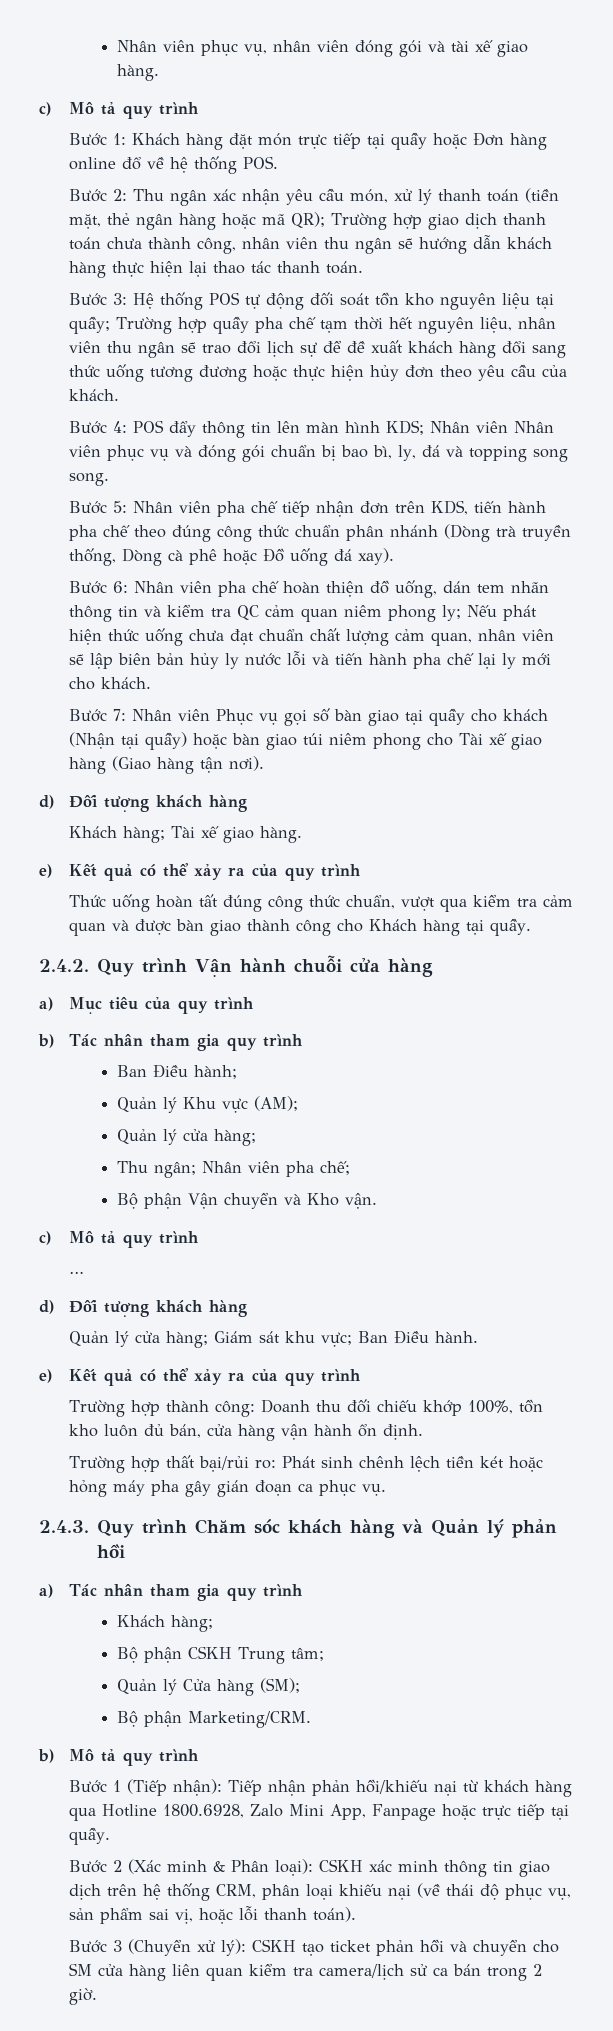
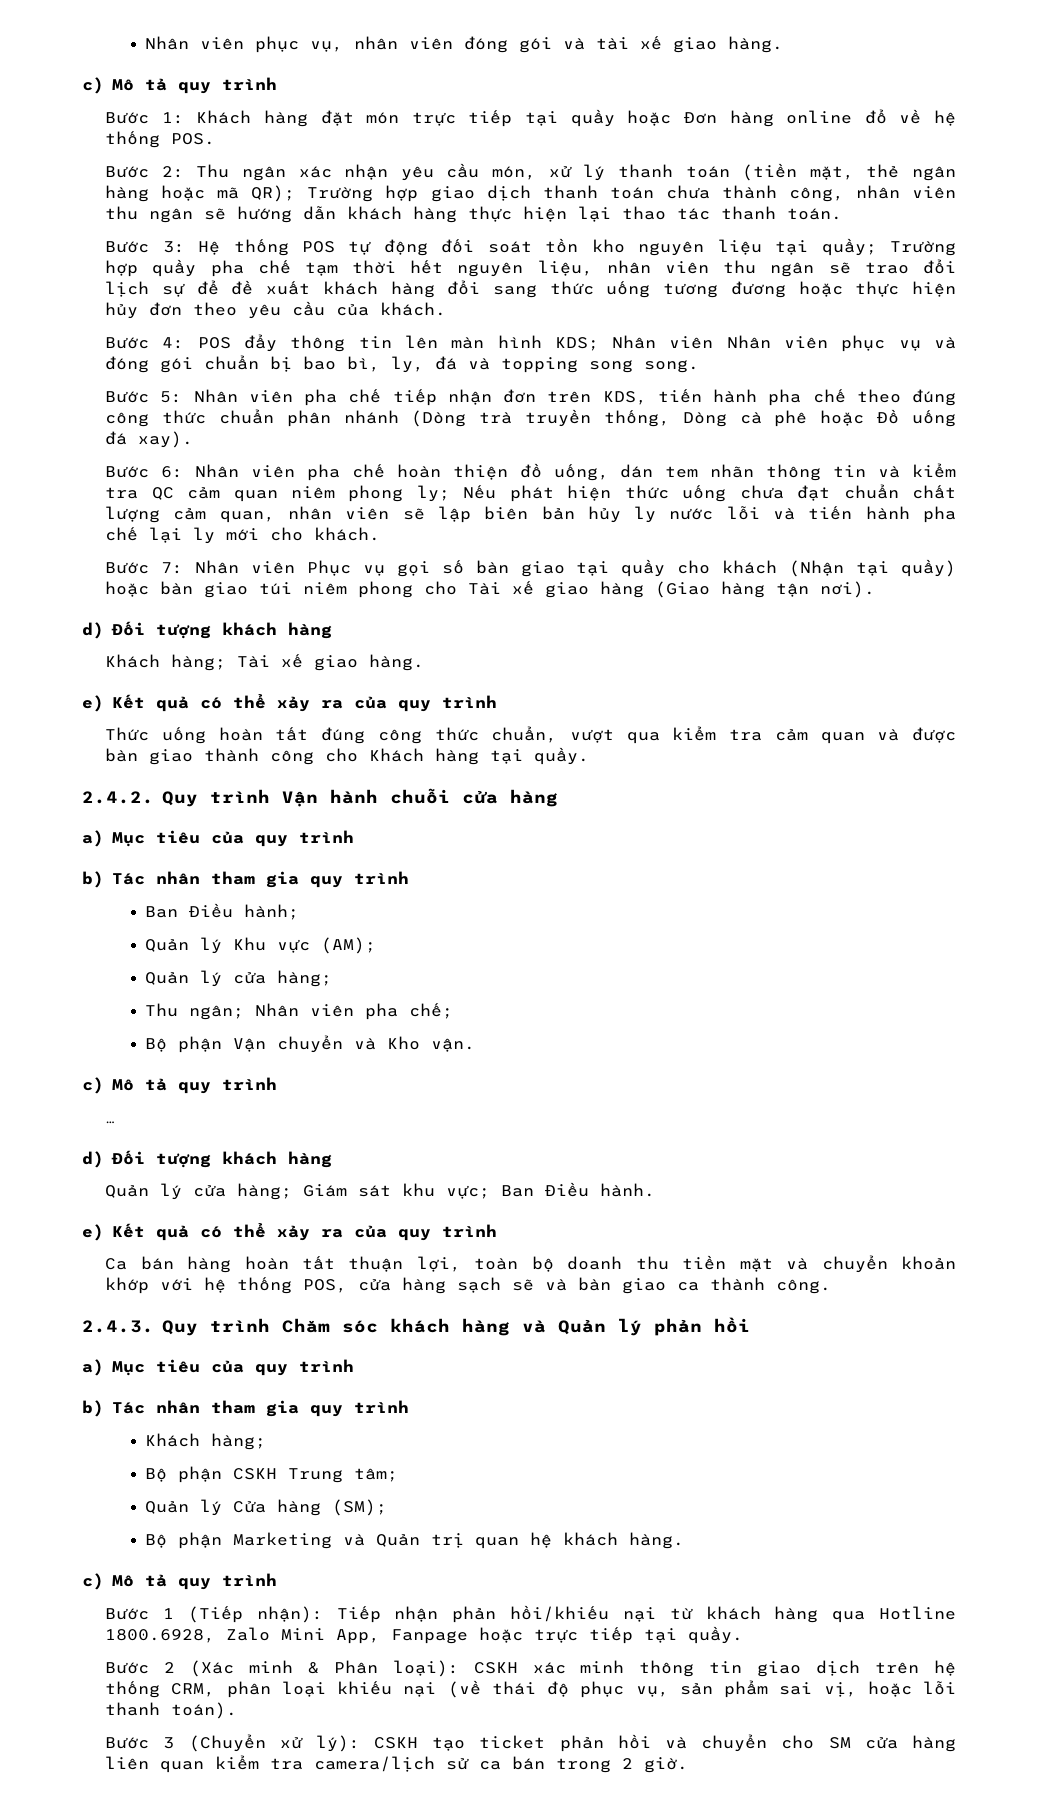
- Trường hợp thành công: Doanh thu đối chiếu khớp 100%, tồn kho luôn đủ bán, cửa hàng vận hành ổn định.
- Trường hợp thất bại/rủi ro: Phát sinh chênh lệch tiền két hoặc hỏng máy pha gây gián đoạn ca phục vụ.
+ Ca bán hàng hoàn tất thuận lợi, toàn bộ doanh thu tiền mặt và chuyển khoản khớp với hệ thống POS, cửa hàng sạch sẽ và bàn giao ca thành công.
  2.4.3. Quy trình Chăm sóc khách hàng và Quản lý phản hồi
- a) Tác nhân tham gia quy trình
+ a) Mục tiêu của quy trình
+ b) Tác nhân tham gia quy trình
- Bộ phận Marketing/CRM.
- b) Mô tả quy trình
+ Bộ phận Marketing và Quản trị quan hệ khách hàng.
+ c) Mô tả quy trình

